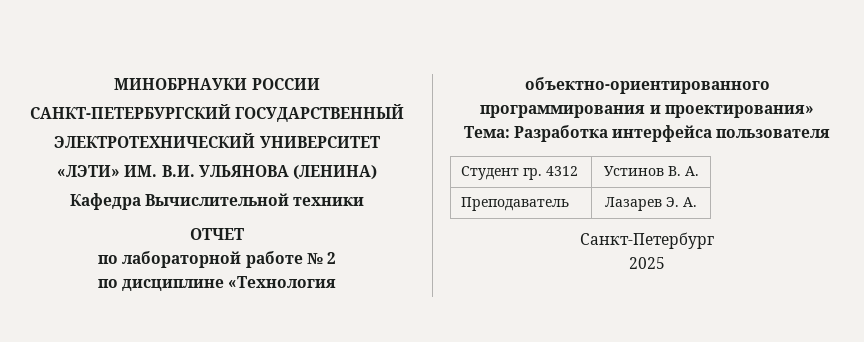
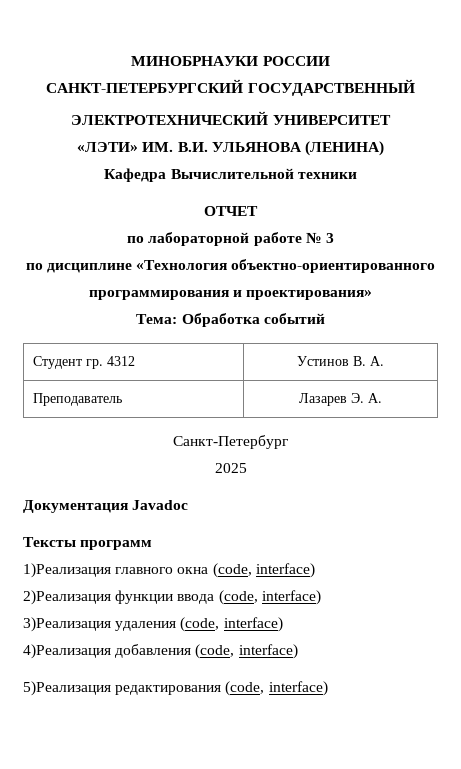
- по лабораторной работе № 2
+ по лабораторной работе № 3
- Тема: Разработка интерфейса пользователя
+ Тема: Обработка событий
+ Документация Javadoc
+ Тексты программ
+ 1)Реализация главного окна (code, interface)
+ 2)Реализация функции ввода (code, interface)
+ 3)Реализация удаления (code, interface)
+ 4)Реализация добавления (code, interface)
+ 5)Реализация редактирования (code, interface)

